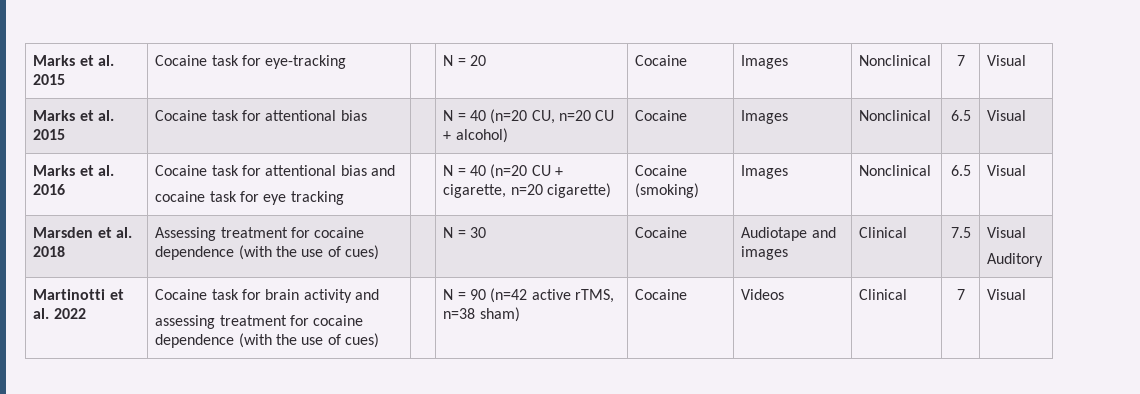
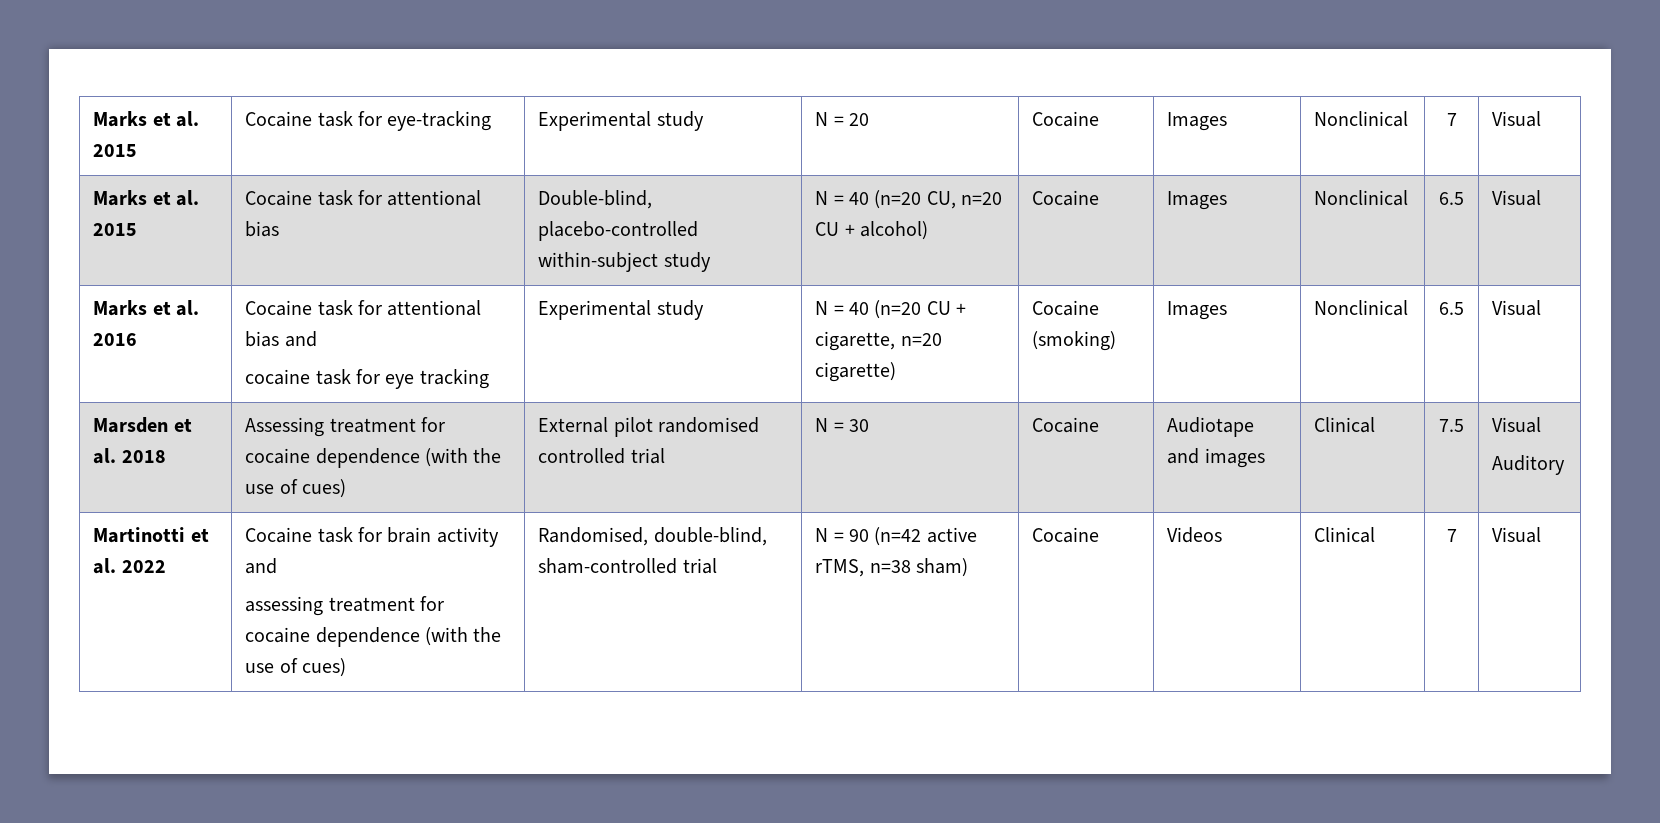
- Marks et al. 2015 | Cocaine task for eye-tracking | | N = 20 | Cocaine | Images | Nonclinical | 7 | Visual
+ Marks et al. 2015 | Cocaine task for eye-tracking | Experimental study | N = 20 | Cocaine | Images | Nonclinical | 7 | Visual
- Marks et al. 2015 | Cocaine task for attentional bias | | N = 40 (n=20 CU, n=20 CU + alcohol) | Cocaine | Images | Nonclinical | 6.5 | Visual
+ Marks et al. 2015 | Cocaine task for attentional bias | Double-blind, placebo-controlled within-subject study | N = 40 (n=20 CU, n=20 CU + alcohol) | Cocaine | Images | Nonclinical | 6.5 | Visual
  Marks et al. 2016 | Cocaine task for attentional bias and
- cocaine task for eye tracking | | N = 40 (n=20 CU + cigarette, n=20 cigarette) | Cocaine (smoking) | Images | Nonclinical | 6.5 | Visual
+ cocaine task for eye tracking | Experimental study | N = 40 (n=20 CU + cigarette, n=20 cigarette) | Cocaine (smoking) | Images | Nonclinical | 6.5 | Visual
- Marsden et al. 2018 | Assessing treatment for cocaine dependence (with the use of cues) | | N = 30 | Cocaine | Audiotape and images | Clinical | 7.5 | Visual
+ Marsden et al. 2018 | Assessing treatment for cocaine dependence (with the use of cues) | External pilot randomised controlled trial | N = 30 | Cocaine | Audiotape and images | Clinical | 7.5 | Visual
  Martinotti et al. 2022 | Cocaine task for brain activity and
- assessing treatment for cocaine dependence (with the use of cues) | | N = 90 (n=42 active rTMS, n=38 sham) | Cocaine | Videos | Clinical | 7 | Visual
+ assessing treatment for cocaine dependence (with the use of cues) | Randomised, double-blind, sham-controlled trial | N = 90 (n=42 active rTMS, n=38 sham) | Cocaine | Videos | Clinical | 7 | Visual

